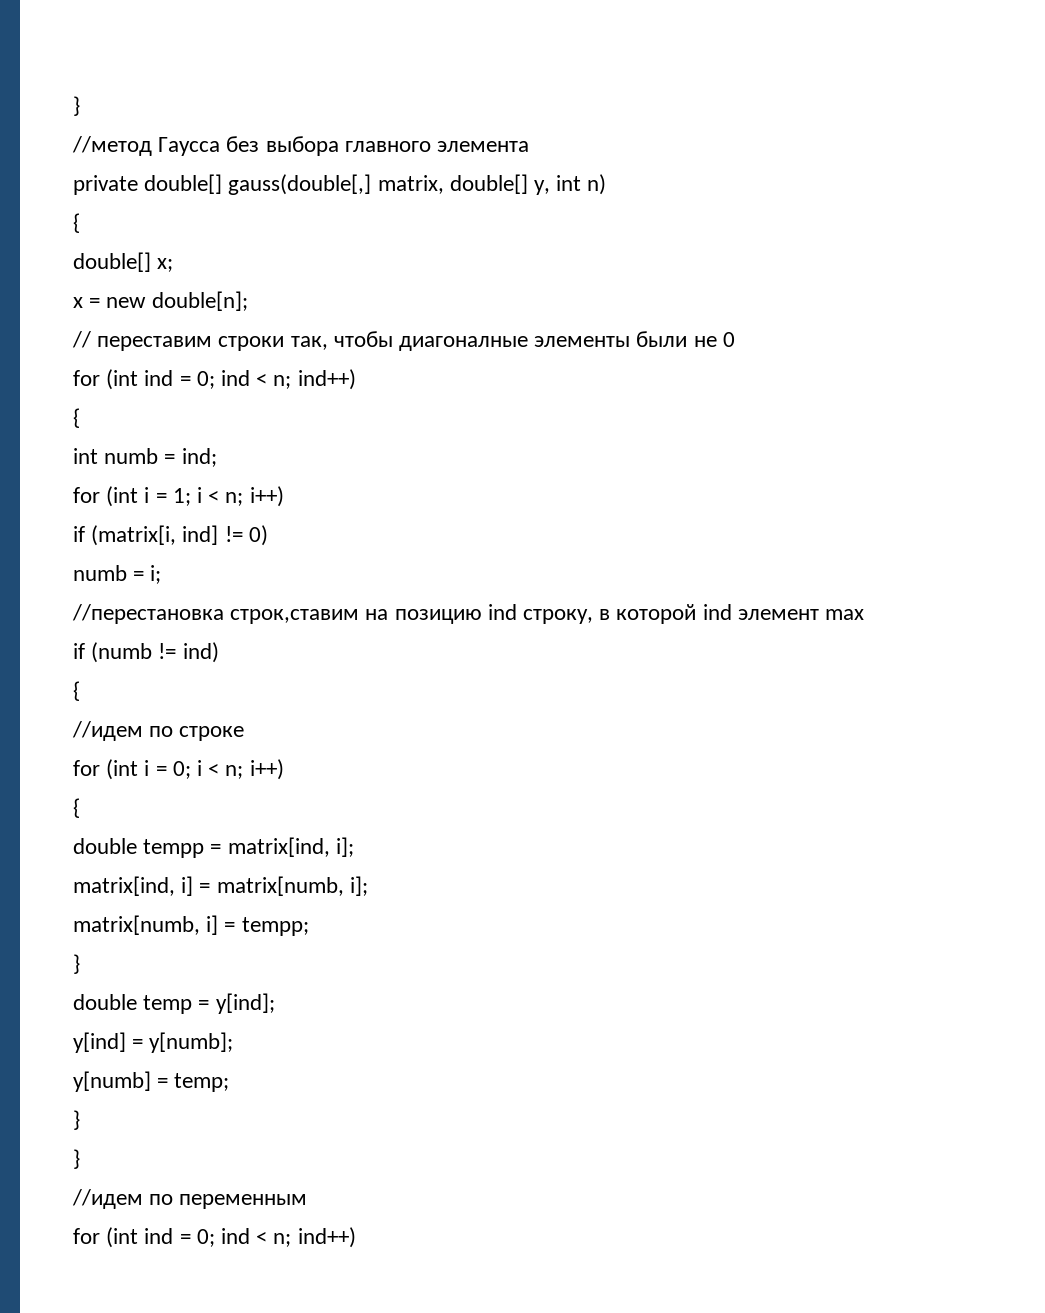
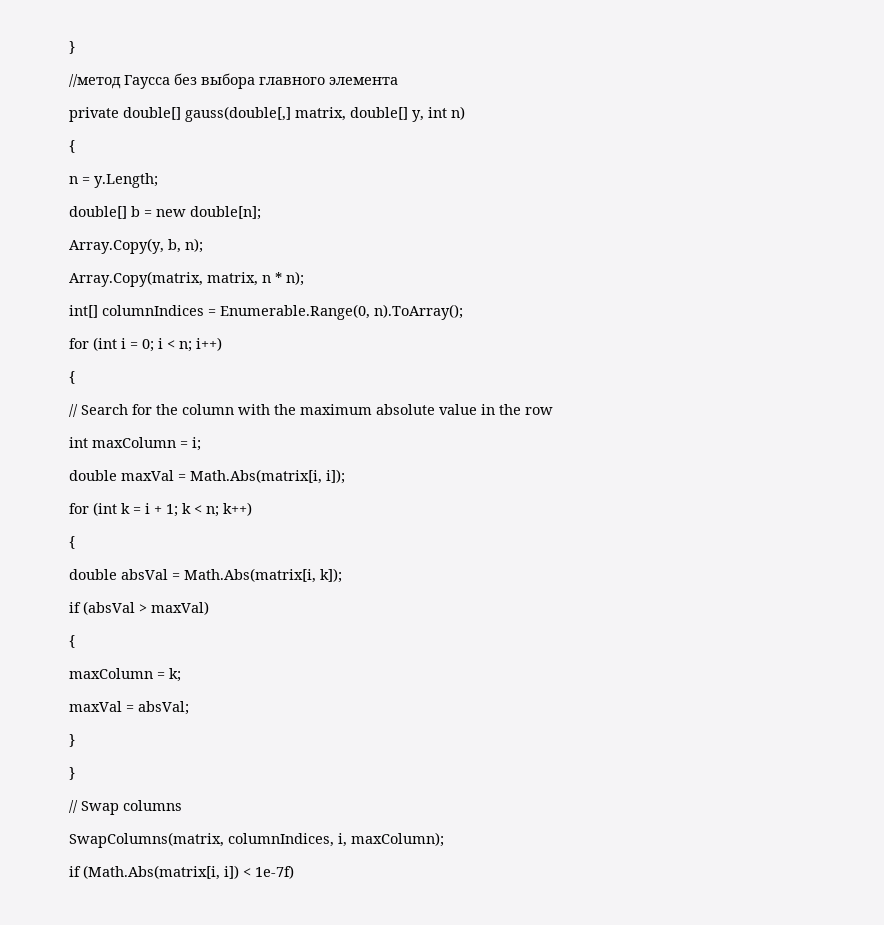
- double[] x;
- x = new double[n];
+ n = y.Length;
+ double[] b = new double[n];
- // переставим строки так, чтобы диагоналные элементы были не 0
- for (int ind = 0; ind < n; ind++)
- {
- int numb = ind;
- for (int i = 1; i < n; i++)
- if (matrix[i, ind] != 0)
- numb = i;
- //перестановка строк,ставим на позицию ind строку, в которой ind элемент max
- if (numb != ind)
- {
- //идем по строке
+ Array.Copy(y, b, n);
+ Array.Copy(matrix, matrix, n * n);
+ int[] columnIndices = Enumerable.Range(0, n).ToArray();
- double tempp = matrix[ind, i];
- matrix[ind, i] = matrix[numb, i];
- matrix[numb, i] = tempp;
- }
- double temp = y[ind];
- y[ind] = y[numb];
- y[numb] = temp;
+ // Search for the column with the maximum absolute value in the row
+ int maxColumn = i;
+ double maxVal = Math.Abs(matrix[i, i]);
+ for (int k = i + 1; k < n; k++)
+ {
+ double absVal = Math.Abs(matrix[i, k]);
+ if (absVal > maxVal)
+ {
+ maxColumn = k;
+ maxVal = absVal;
  }
  }
- //идем по переменным
- for (int ind = 0; ind < n; ind++)
+ // Swap columns
+ SwapColumns(matrix, columnIndices, i, maxColumn);
+ if (Math.Abs(matrix[i, i]) < 1e-7f)

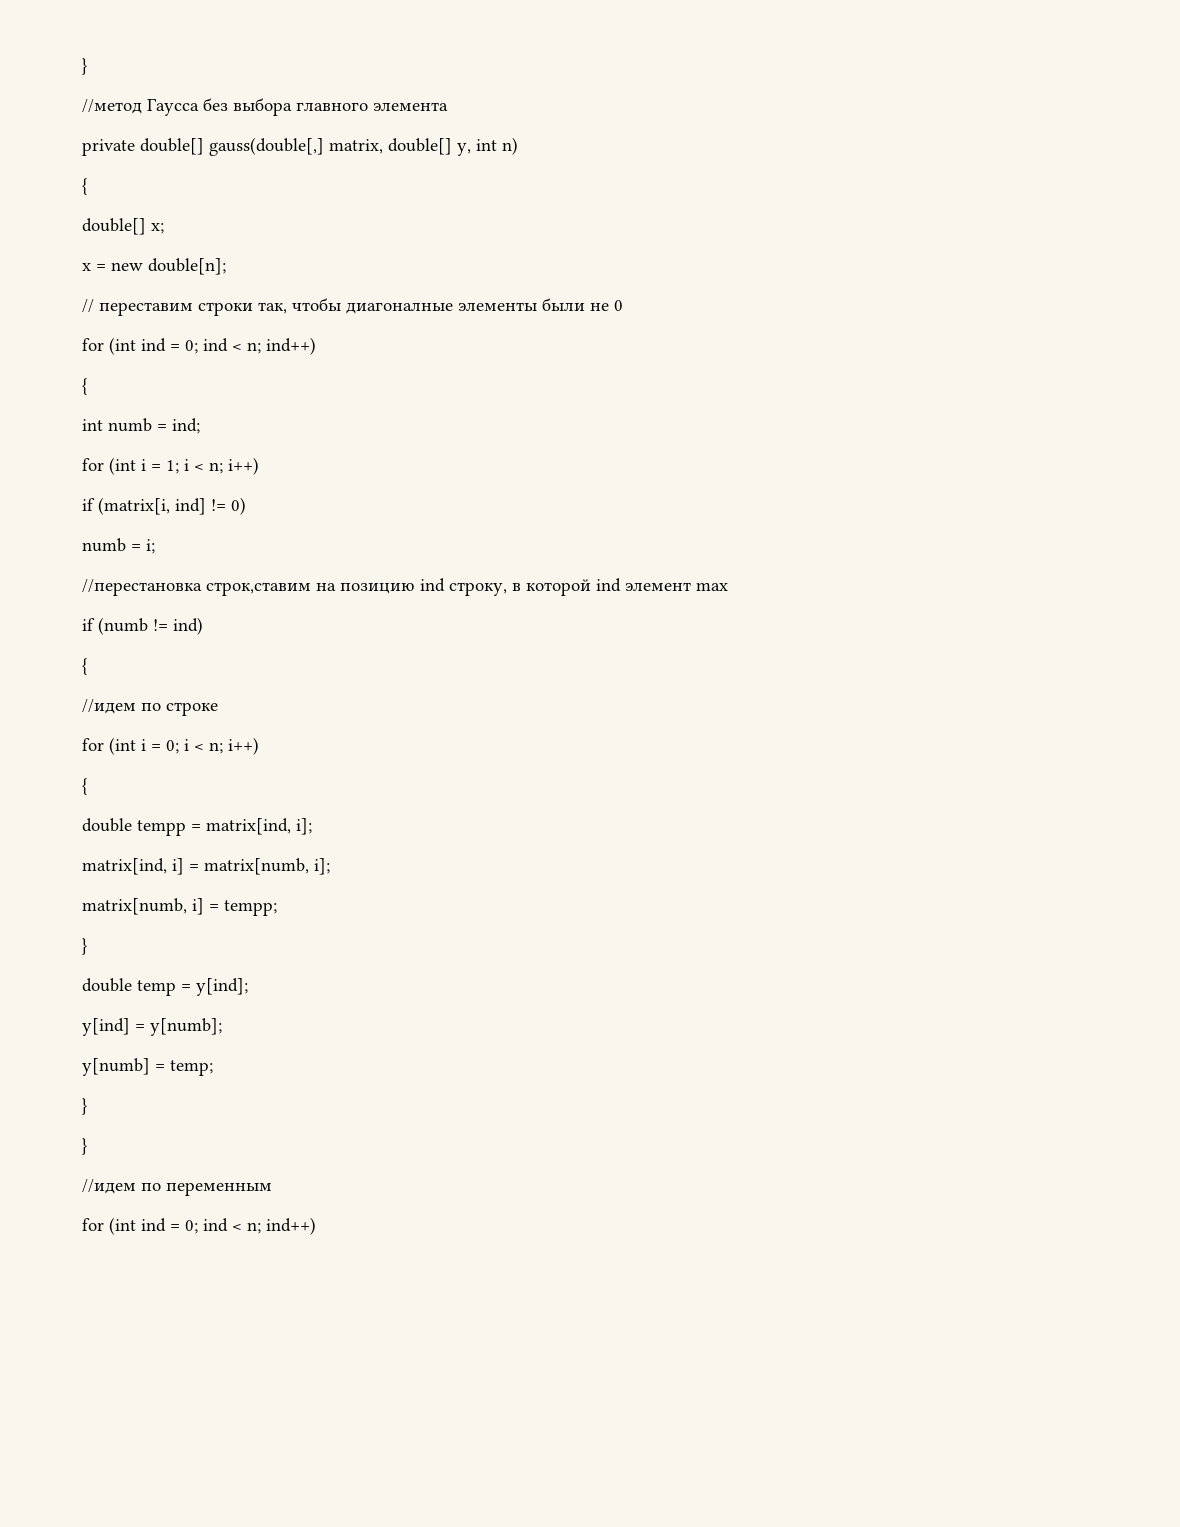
- n = y.Length;
- double[] b = new double[n];
- Array.Copy(y, b, n);
- Array.Copy(matrix, matrix, n * n);
- int[] columnIndices = Enumerable.Range(0, n).ToArray();
+ double[] x;
+ x = new double[n];
+ // переставим строки так, чтобы диагоналные элементы были не 0
+ for (int ind = 0; ind < n; ind++)
+ {
+ int numb = ind;
+ for (int i = 1; i < n; i++)
+ if (matrix[i, ind] != 0)
+ numb = i;
+ //перестановка строк,ставим на позицию ind строку, в которой ind элемент max
+ if (numb != ind)
+ {
+ //идем по строке
- // Search for the column with the maximum absolute value in the row
- int maxColumn = i;
- double maxVal = Math.Abs(matrix[i, i]);
- for (int k = i + 1; k < n; k++)
- {
- double absVal = Math.Abs(matrix[i, k]);
- if (absVal > maxVal)
- {
- maxColumn = k;
- maxVal = absVal;
+ double tempp = matrix[ind, i];
+ matrix[ind, i] = matrix[numb, i];
+ matrix[numb, i] = tempp;
+ }
+ double temp = y[ind];
+ y[ind] = y[numb];
+ y[numb] = temp;
  }
  }
- // Swap columns
- SwapColumns(matrix, columnIndices, i, maxColumn);
- if (Math.Abs(matrix[i, i]) < 1e-7f)
+ //идем по переменным
+ for (int ind = 0; ind < n; ind++)

